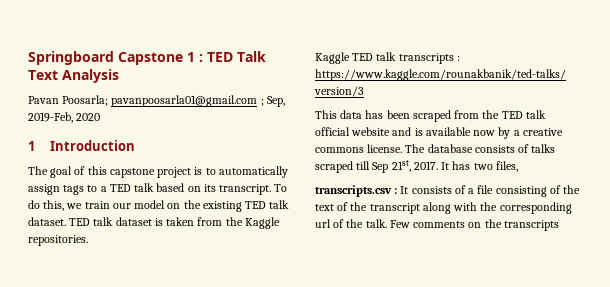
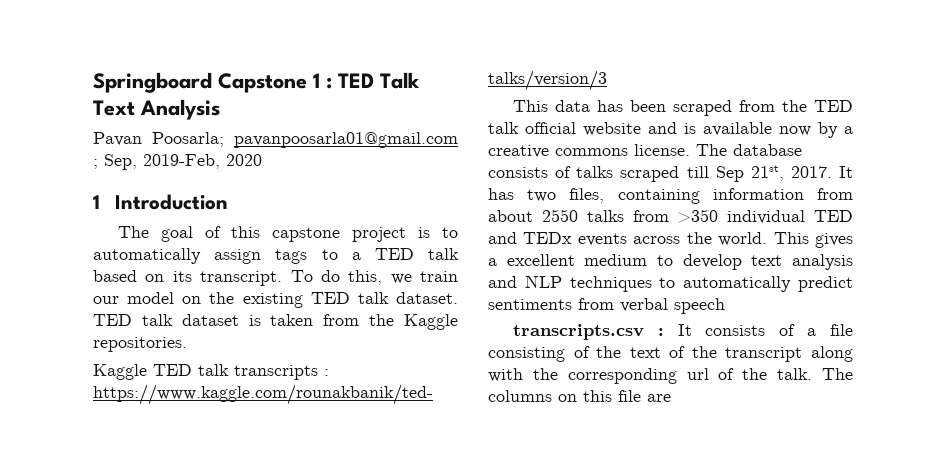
- It has two files,
+ It has two files, containing information from about 2550 talks from >350 individual TED and TEDx events across the world. This gives a excellent medium to develop text analysis and NLP techniques to automatically predict sentiments from verbal speech
- Few comments on the transcripts
+ The columns on this file are

